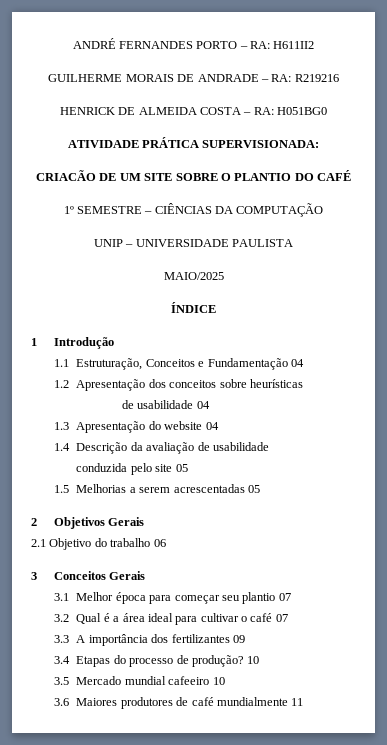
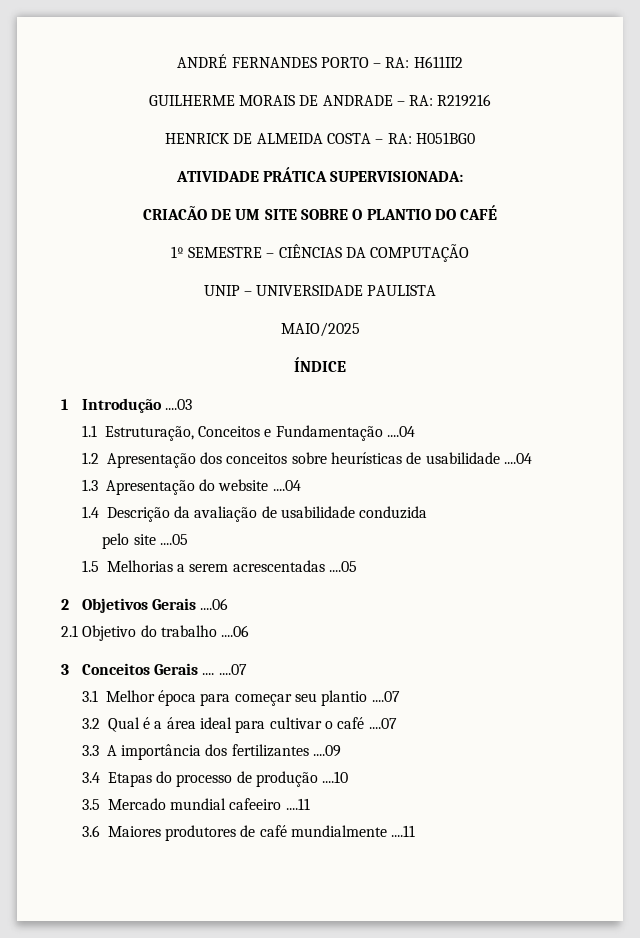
- 1 Introdução
+ 1 Introdução ....03
- 1.1 Estruturação, Conceitos e Fundamentação 04
+ 1.1 Estruturação, Conceitos e Fundamentação ....04
- 1.2 Apresentação dos conceitos sobre heurísticas
- de usabilidade 04
+ 1.2 Apresentação dos conceitos sobre heurísticas de usabilidade ....04
- 1.3 Apresentação do website 04
+ 1.3 Apresentação do website ....04
- 1.4 Descrição da avaliação de usabilidade
- conduzida pelo site 05
+ 1.4 Descrição da avaliação de usabilidade conduzida
+ pelo site ....05
- 1.5 Melhorias a serem acrescentadas 05
+ 1.5 Melhorias a serem acrescentadas ....05
- 2 Objetivos Gerais
+ 2 Objetivos Gerais ....06
- 2.1 Objetivo do trabalho 06
+ 2.1 Objetivo do trabalho ....06
- 3 Conceitos Gerais
+ 3 Conceitos Gerais .... ....07
- 3.1 Melhor época para começar seu plantio 07
+ 3.1 Melhor época para começar seu plantio ....07
- 3.2 Qual é a área ideal para cultivar o café 07
+ 3.2 Qual é a área ideal para cultivar o café ....07
- 3.3 A importância dos fertilizantes 09
+ 3.3 A importância dos fertilizantes ....09
- 3.4 Etapas do processo de produção? 10
+ 3.4 Etapas do processo de produção ....10
- 3.5 Mercado mundial cafeeiro 10
+ 3.5 Mercado mundial cafeeiro ....11
- 3.6 Maiores produtores de café mundialmente 11
+ 3.6 Maiores produtores de café mundialmente ....11

